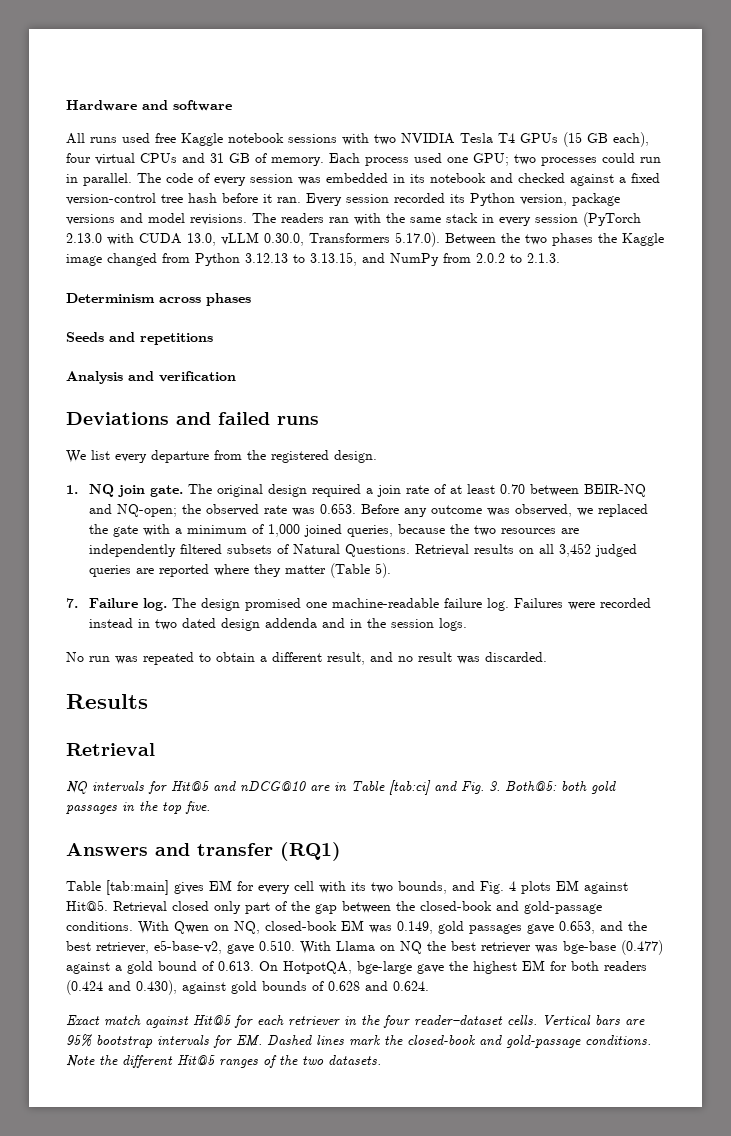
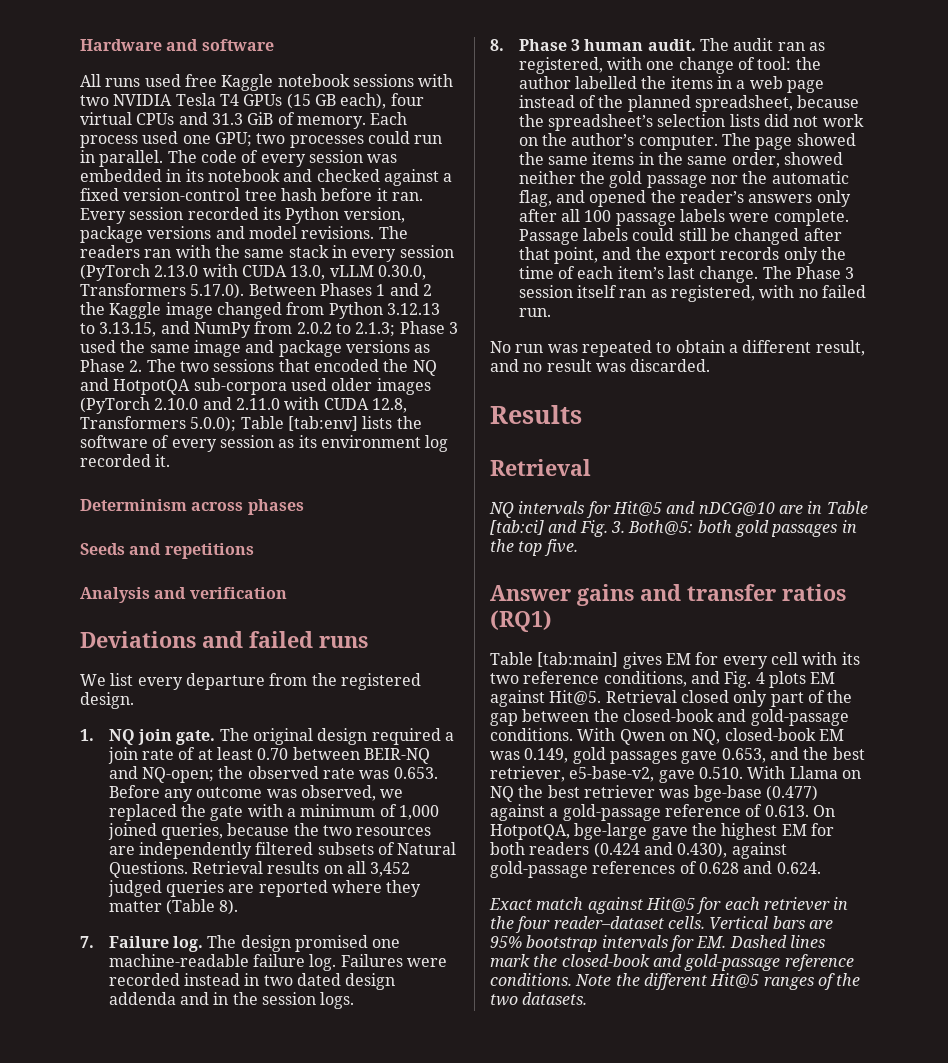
- All runs used free Kaggle notebook sessions with two NVIDIA Tesla T4 GPUs (15 GB each), four virtual CPUs and 31 GB of memory.
+ All runs used free Kaggle notebook sessions with two NVIDIA Tesla T4 GPUs (15 GB each), four virtual CPUs and 31.3 GiB of memory.
- The readers ran with the same stack in every session (PyTorch 2.13.0 with CUDA 13.0, vLLM 0.30.0, Transformers 5.17.0). Between the two phases the Kaggle image changed from Python 3.12.13 to 3.13.15, and NumPy from 2.0.2 to 2.1.3.
+ The readers ran with the same stack in every session (PyTorch 2.13.0 with CUDA 13.0, vLLM 0.30.0, Transformers 5.17.0). Between Phases 1 and 2 the Kaggle image changed from Python 3.12.13 to 3.13.15, and NumPy from 2.0.2 to 2.1.3; Phase 3 used the same image and package versions as Phase 2. The two sessions that encoded the NQ and HotpotQA sub-corpora used older images (PyTorch 2.10.0 and 2.11.0 with CUDA 12.8, Transformers 5.0.0); Table [tab:env] lists the software of every session as its environment log recorded it.
- Retrieval results on all 3,452 judged queries are reported where they matter (Table 5).
+ Retrieval results on all 3,452 judged queries are reported where they matter (Table 8).
+ 8. Phase 3 human audit. The audit ran as registered, with one change of tool: the author labelled the items in a web page instead of the planned spreadsheet, because the spreadsheet’s selection lists did not work on the author’s computer. The page showed the same items in the same order, showed neither the gold passage nor the automatic flag, and opened the reader’s answers only after all 100 passage labels were complete. Passage labels could still be changed after that point, and the export records only the time of each item’s last change. The Phase 3 session itself ran as registered, with no failed run.
- Answers and transfer (RQ1)
+ Answer gains and transfer ratios (RQ1)
- Table [tab:main] gives EM for every cell with its two bounds, and Fig. 4 plots EM against Hit@5.
+ Table [tab:main] gives EM for every cell with its two reference conditions, and Fig. 4 plots EM against Hit@5.
- With Qwen on NQ, closed-book EM was 0.149, gold passages gave 0.653, and the best retriever, e5-base-v2, gave 0.510. With Llama on NQ the best retriever was bge-base (0.477) against a gold bound of 0.613. On HotpotQA, bge-large gave the highest EM for both readers (0.424 and 0.430), against gold bounds of 0.628 and 0.624.
+ With Qwen on NQ, closed-book EM was 0.149, gold passages gave 0.653, and the best retriever, e5-base-v2, gave 0.510. With Llama on NQ the best retriever was bge-base (0.477) against a gold-passage reference of 0.613. On HotpotQA, bge-large gave the highest EM for both readers (0.424 and 0.430), against gold-passage references of 0.628 and 0.624.
- Vertical bars are 95% bootstrap intervals for EM. Dashed lines mark the closed-book and gold-passage conditions.
+ Vertical bars are 95% bootstrap intervals for EM. Dashed lines mark the closed-book and gold-passage reference conditions.

